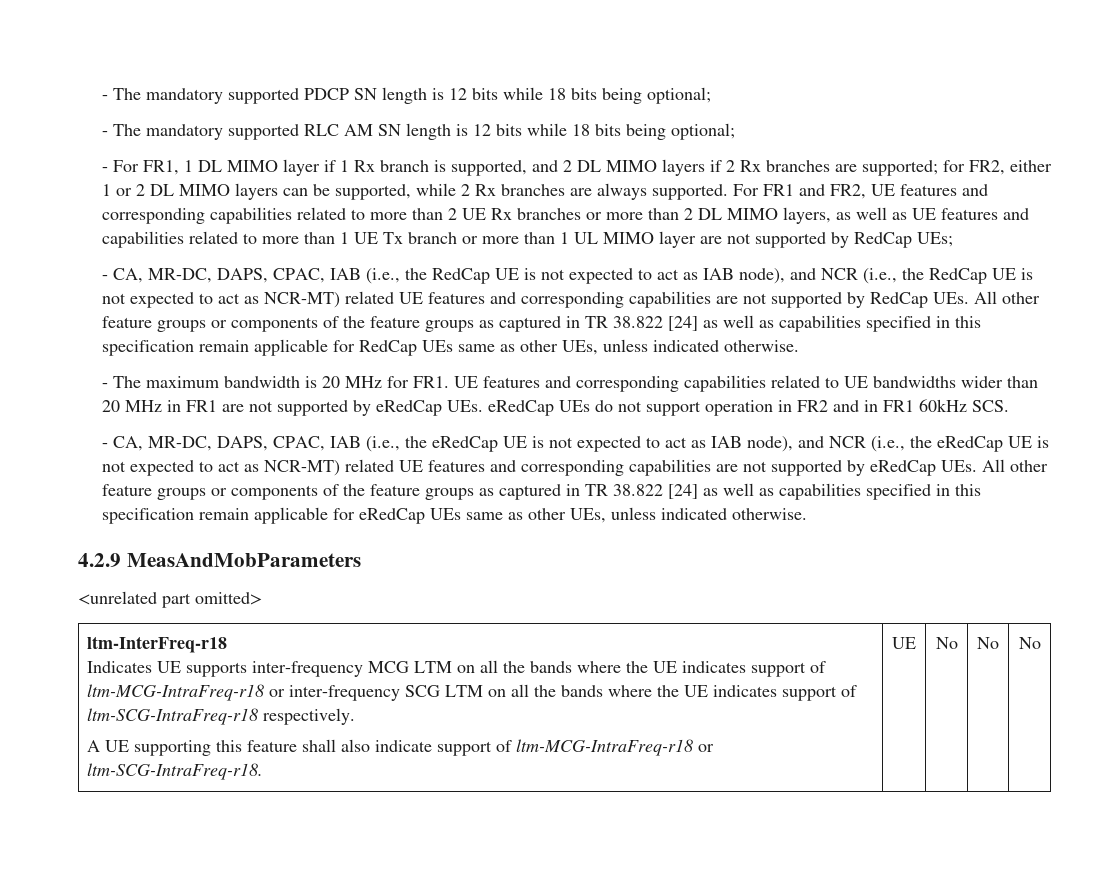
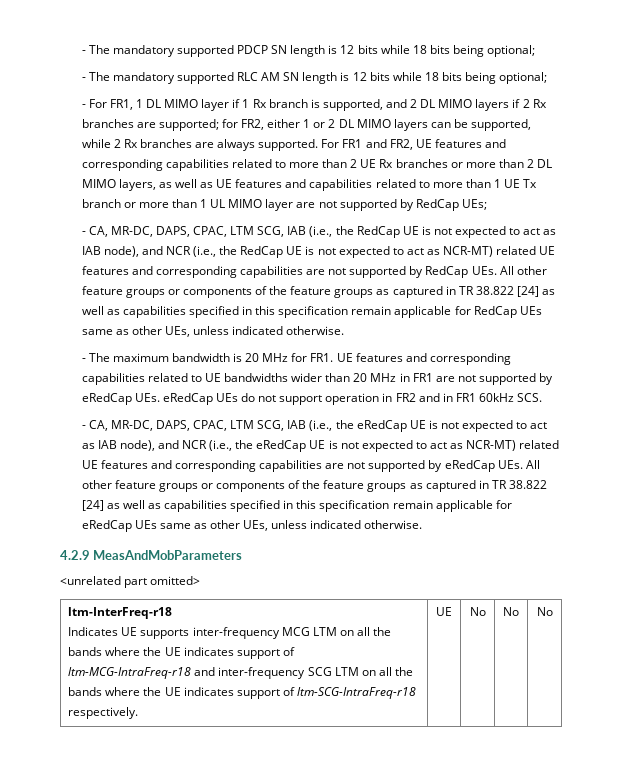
- - CA, MR-DC, DAPS, CPAC, IAB (i.e., the RedCap UE is not expected to act as IAB node), and NCR (i.e., the RedCap UE is not expected to act as NCR-MT) related UE features and corresponding capabilities are not supported by RedCap UEs. All other feature groups or components of the feature groups as captured in TR 38.822 [24] as well as capabilities specified in this specification remain applicable for RedCap UEs same as other UEs, unless indicated otherwise.
+ - CA, MR-DC, DAPS, CPAC, LTM SCG, IAB (i.e., the RedCap UE is not expected to act as IAB node), and NCR (i.e., the RedCap UE is not expected to act as NCR-MT) related UE features and corresponding capabilities are not supported by RedCap UEs. All other feature groups or components of the feature groups as captured in TR 38.822 [24] as well as capabilities specified in this specification remain applicable for RedCap UEs same as other UEs, unless indicated otherwise.
- - CA, MR-DC, DAPS, CPAC, IAB (i.e., the eRedCap UE is not expected to act as IAB node), and NCR (i.e., the eRedCap UE is not expected to act as NCR-MT) related UE features and corresponding capabilities are not supported by eRedCap UEs. All other feature groups or components of the feature groups as captured in TR 38.822 [24] as well as capabilities specified in this specification remain applicable for eRedCap UEs same as other UEs, unless indicated otherwise.
+ - CA, MR-DC, DAPS, CPAC, LTM SCG, IAB (i.e., the eRedCap UE is not expected to act as IAB node), and NCR (i.e., the eRedCap UE is not expected to act as NCR-MT) related UE features and corresponding capabilities are not supported by eRedCap UEs. All other feature groups or components of the feature groups as captured in TR 38.822 [24] as well as capabilities specified in this specification remain applicable for eRedCap UEs same as other UEs, unless indicated otherwise.
- Indicates UE supports inter-frequency MCG LTM on all the bands where the UE indicates support of ltm-MCG-IntraFreq-r18 or inter-frequency SCG LTM on all the bands where the UE indicates support of ltm-SCG-IntraFreq-r18 respectively.
+ Indicates UE supports inter-frequency MCG LTM on all the bands where the UE indicates support of ltm-MCG-IntraFreq-r18 and inter-frequency SCG LTM on all the bands where the UE indicates support of ltm-SCG-IntraFreq-r18 respectively.
- A UE supporting this feature shall also indicate support of ltm-MCG-IntraFreq-r18 or ltm-SCG-IntraFreq-r18.

